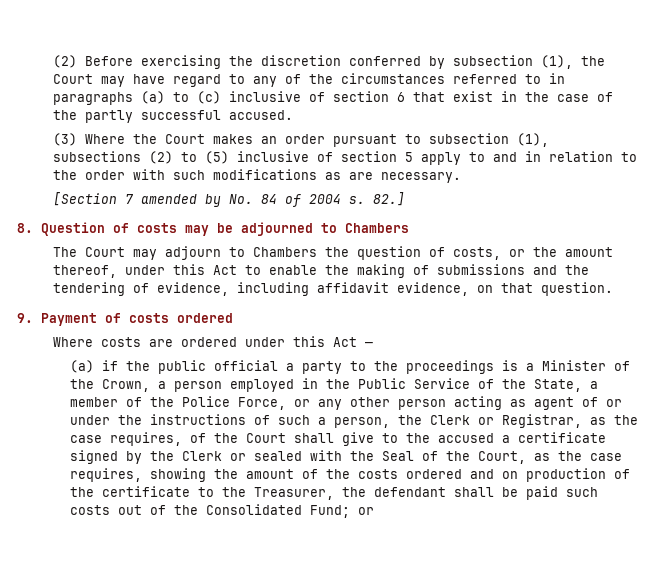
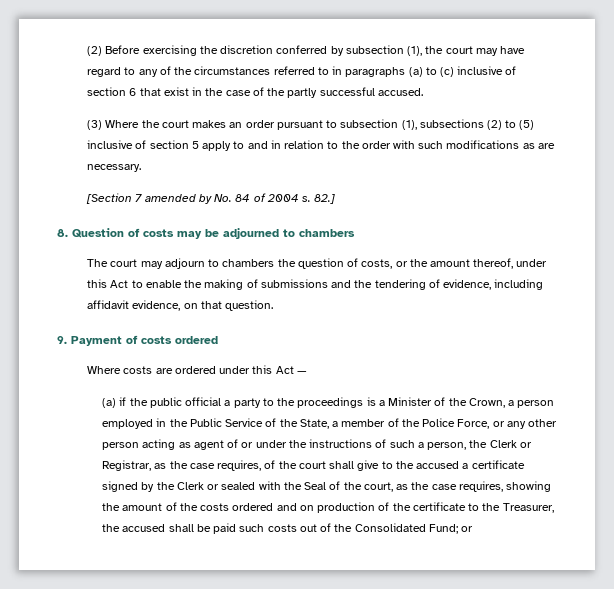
- (2) Before exercising the discretion conferred by subsection (1), the Court may have regard to any of the circumstances referred to in paragraphs (a) to (c) inclusive of section 6 that exist in the case of the partly successful accused.
+ (2) Before exercising the discretion conferred by subsection (1), the court may have regard to any of the circumstances referred to in paragraphs (a) to (c) inclusive of section 6 that exist in the case of the partly successful accused.
- (3) Where the Court makes an order pursuant to subsection (1), subsections (2) to (5) inclusive of section 5 apply to and in relation to the order with such modifications as are necessary.
+ (3) Where the court makes an order pursuant to subsection (1), subsections (2) to (5) inclusive of section 5 apply to and in relation to the order with such modifications as are necessary.
- 8. Question of costs may be adjourned to Chambers
+ 8. Question of costs may be adjourned to chambers
- The Court may adjourn to Chambers the question of costs, or the amount thereof, under this Act to enable the making of submissions and the tendering of evidence, including affidavit evidence, on that question.
+ The court may adjourn to chambers the question of costs, or the amount thereof, under this Act to enable the making of submissions and the tendering of evidence, including affidavit evidence, on that question.
- (a) if the public official a party to the proceedings is a Minister of the Crown, a person employed in the Public Service of the State, a member of the Police Force, or any other person acting as agent of or under the instructions of such a person, the Clerk or Registrar, as the case requires, of the Court shall give to the accused a certificate signed by the Clerk or sealed with the Seal of the Court, as the case requires, showing the amount of the costs ordered and on production of the certificate to the Treasurer, the defendant shall be paid such costs out of the Consolidated Fund;
+ (a) if the public official a party to the proceedings is a Minister of the Crown, a person employed in the Public Service of the State, a member of the Police Force, or any other person acting as agent of or under the instructions of such a person, the Clerk or Registrar, as the case requires, of the court shall give to the accused a certificate signed by the Clerk or sealed with the Seal of the court, as the case requires, showing the amount of the costs ordered and on production of the certificate to the Treasurer, the accused shall be paid such costs out of the Consolidated Fund;

